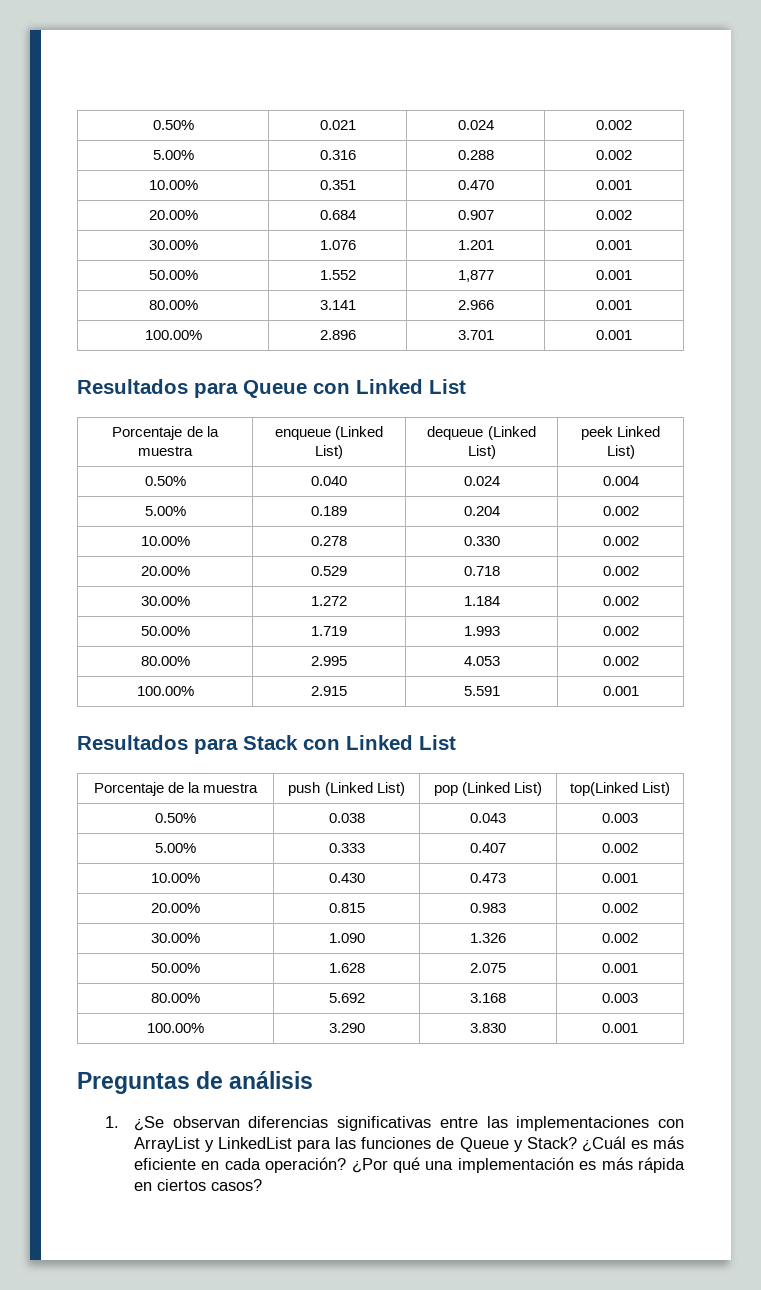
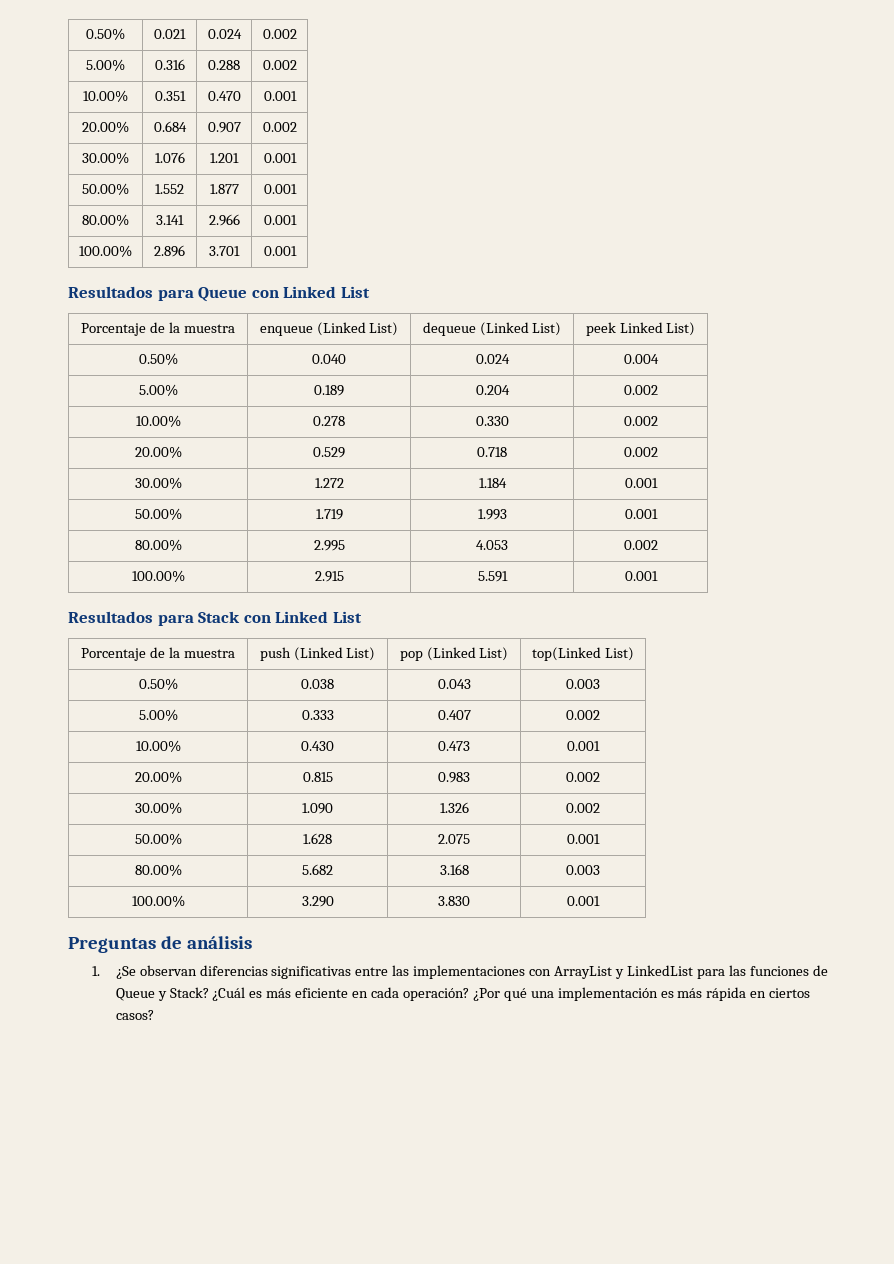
- 50.00% | 1.552 | 1,877 | 0.001
+ 50.00% | 1.552 | 1.877 | 0.001
- 30.00% | 1.272 | 1.184 | 0.002
+ 30.00% | 1.272 | 1.184 | 0.001
- 50.00% | 1.719 | 1.993 | 0.002
+ 50.00% | 1.719 | 1.993 | 0.001
- 80.00% | 5.692 | 3.168 | 0.003
+ 80.00% | 5.682 | 3.168 | 0.003

